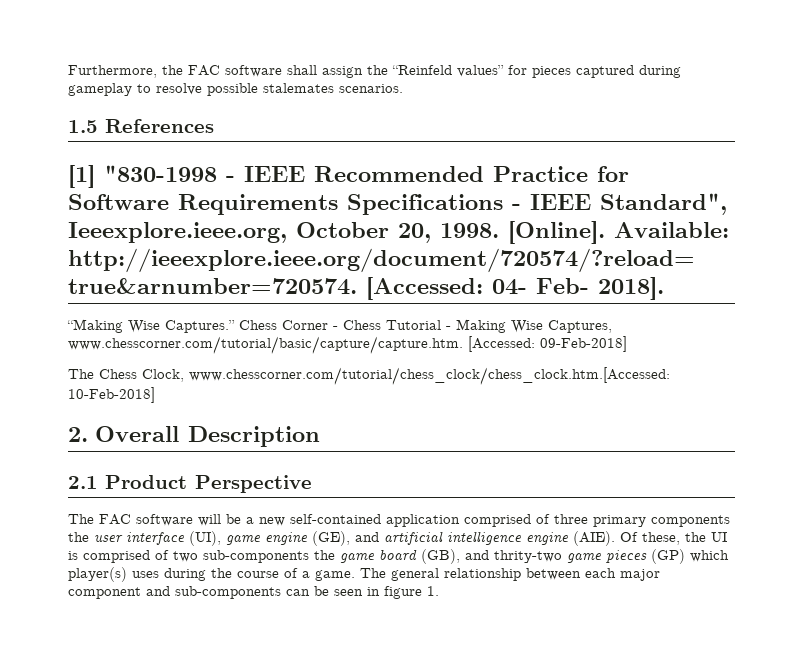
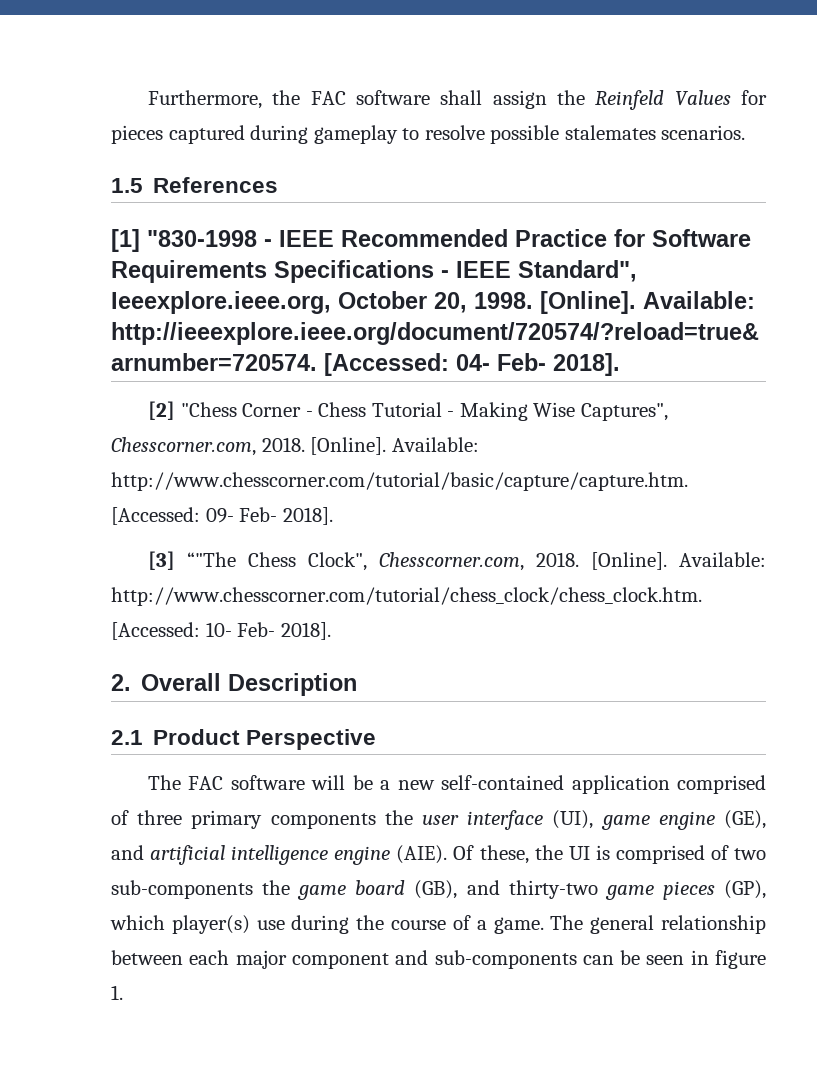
- Furthermore, the FAC software shall assign the “Reinfeld values” for pieces captured during gameplay to resolve possible stalemates scenarios.
+ Furthermore, the FAC software shall assign the Reinfeld Values for pieces captured during gameplay to resolve possible stalemates scenarios.
- “Making Wise Captures.” Chess Corner - Chess Tutorial - Making Wise Captures, www.chesscorner.com/tutorial/basic/capture/capture.htm. [Accessed: 09-Feb-2018]
- The Chess Clock, www.chesscorner.com/tutorial/chess_clock/chess_clock.htm.[Accessed: 10-Feb-2018]
+ [2] "Chess Corner - Chess Tutorial - Making Wise Captures", Chesscorner.com, 2018. [Online]. Available: http://www.chesscorner.com/tutorial/basic/capture/capture.htm. [Accessed: 09- Feb- 2018].
+ [3] “"The Chess Clock", Chesscorner.com, 2018. [Online]. Available: http://www.chesscorner.com/tutorial/chess_clock/chess_clock.htm. [Accessed: 10- Feb- 2018].
- Of these, the UI is comprised of two sub-components the game board (GB), and thrity-two game pieces (GP) which player(s) uses during the course of a game.
+ Of these, the UI is comprised of two sub-components the game board (GB), and thirty-two game pieces (GP), which player(s) use during the course of a game.

